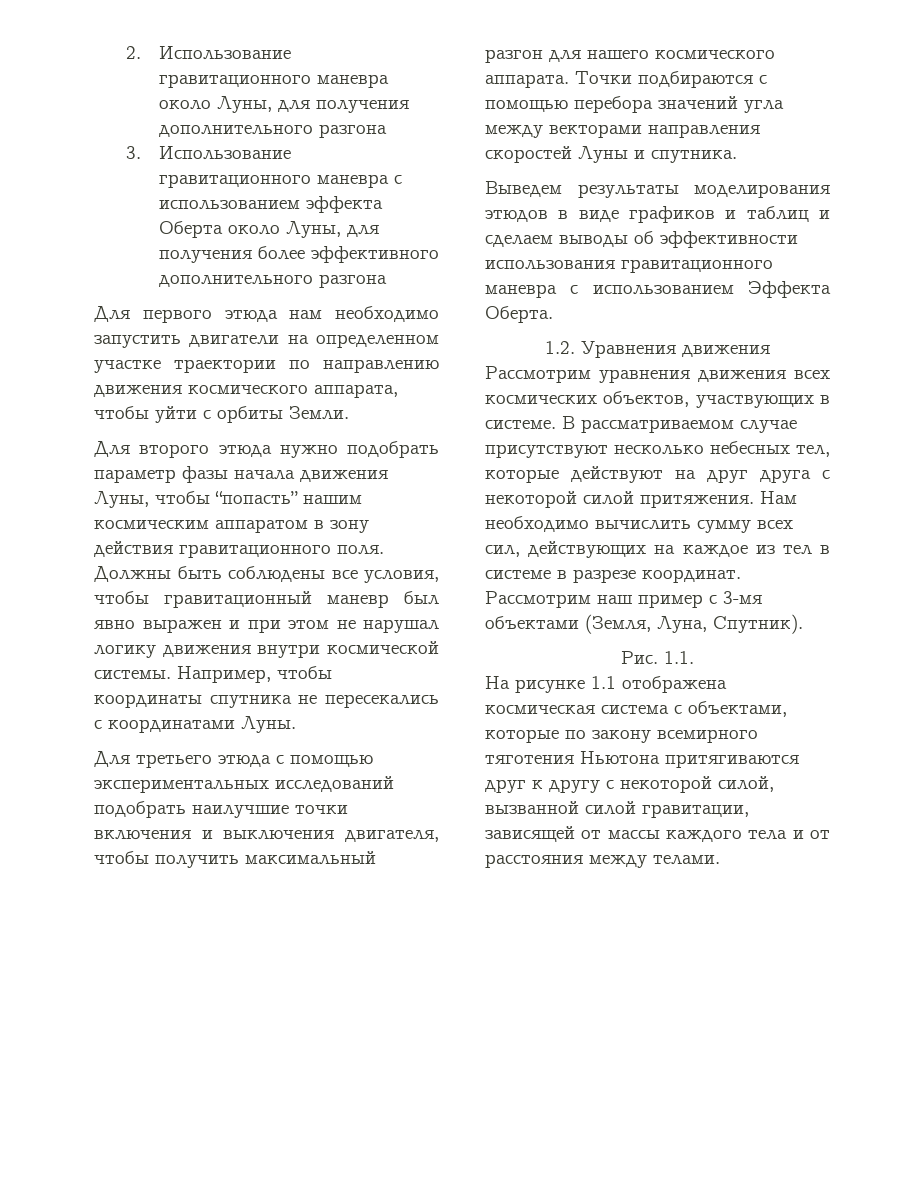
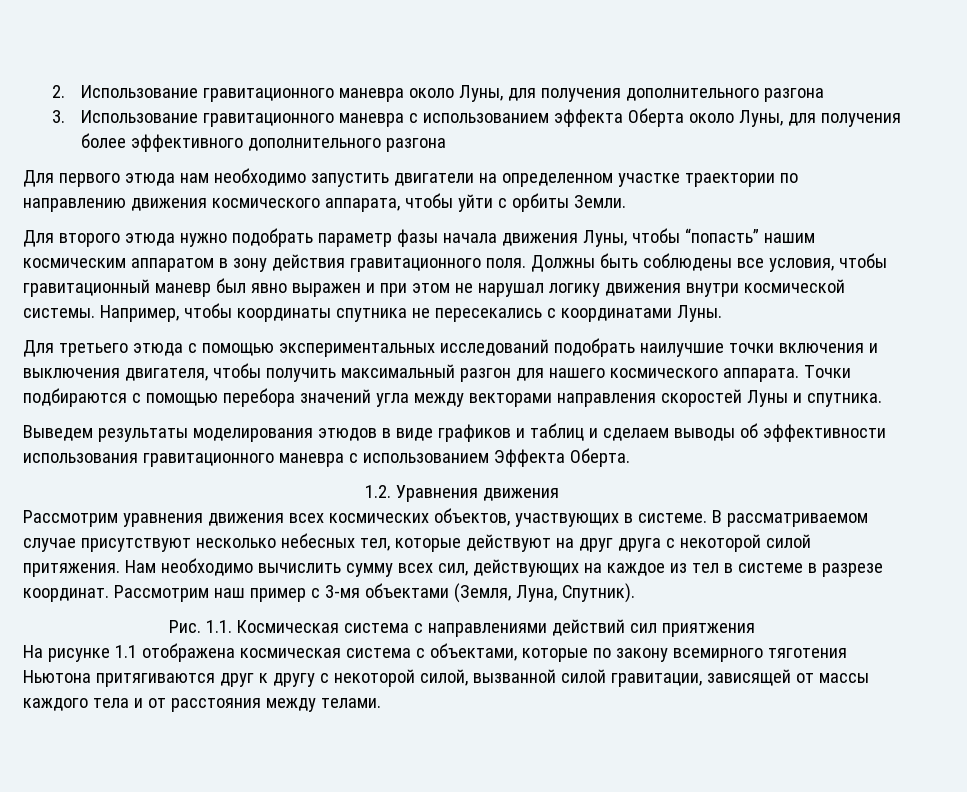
- Рис. 1.1.
+ Рис. 1.1. Космическая система с направлениями действий сил приятжения

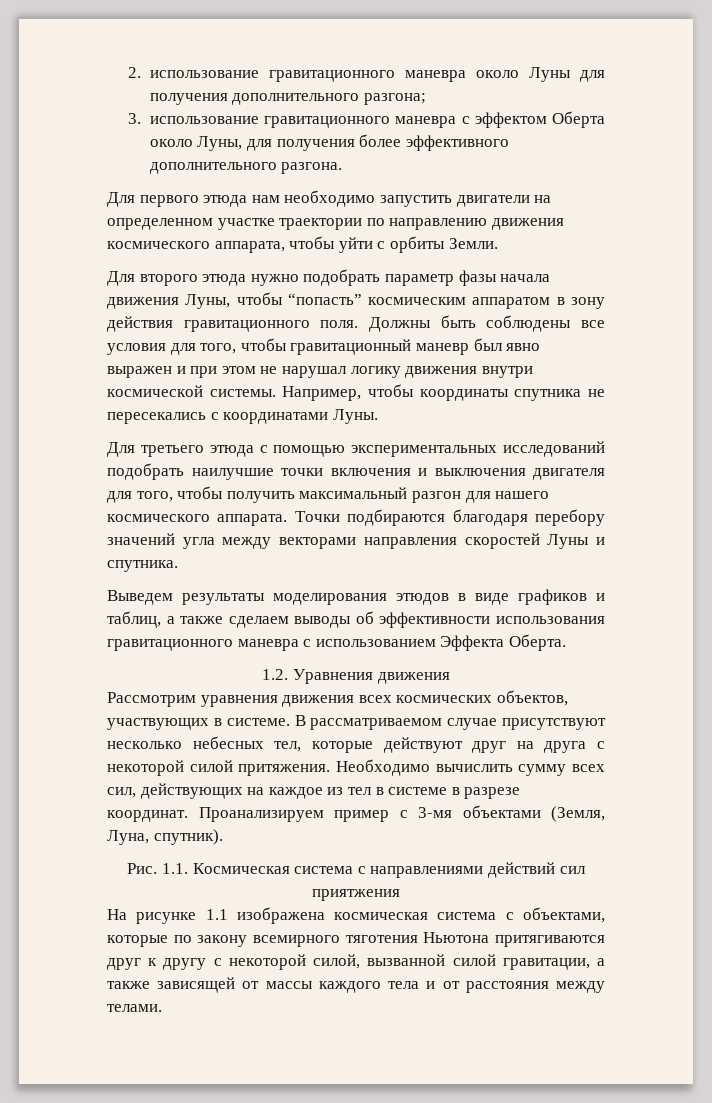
- 2. Использование гравитационного маневра около Луны, для получения дополнительного разгона
+ 2. использование гравитационного маневра около Луны для получения дополнительного разгона;
- 3. Использование гравитационного маневра с использованием эффекта Оберта около Луны, для получения более эффективного дополнительного разгона
+ 3. использование гравитационного маневра с эффектом Оберта около Луны, для получения более эффективного дополнительного разгона.
- Для второго этюда нужно подобрать параметр фазы начала движения Луны, чтобы “попасть” нашим космическим аппаратом в зону действия гравитационного поля.
+ Для второго этюда нужно подобрать параметр фазы начала движения Луны, чтобы “попасть” космическим аппаратом в зону действия гравитационного поля.
- Должны быть соблюдены все условия, чтобы гравитационный маневр был явно выражен и при этом не нарушал логику движения внутри космической системы.
+ Должны быть соблюдены все условия для того, чтобы гравитационный маневр был явно выражен и при этом не нарушал логику движения внутри космической системы.
- Для третьего этюда с помощью экспериментальных исследований подобрать наилучшие точки включения и выключения двигателя, чтобы получить максимальный разгон для нашего космического аппарата.
+ Для третьего этюда с помощью экспериментальных исследований подобрать наилучшие точки включения и выключения двигателя для того, чтобы получить максимальный разгон для нашего космического аппарата.
- Точки подбираются с помощью перебора значений угла между векторами направления скоростей Луны и спутника.
+ Точки подбираются благодаря перебору значений угла между векторами направления скоростей Луны и спутника.
- Выведем результаты моделирования этюдов в виде графиков и таблиц и сделаем выводы об эффективности использования гравитационного маневра с использованием Эффекта Оберта.
+ Выведем результаты моделирования этюдов в виде графиков и таблиц, а также сделаем выводы об эффективности использования гравитационного маневра с использованием Эффекта Оберта.
- В рассматриваемом случае присутствуют несколько небесных тел, которые действуют на друг друга с некоторой силой притяжения.
+ В рассматриваемом случае присутствуют несколько небесных тел, которые действуют друг на друга с некоторой силой притяжения.
- Нам необходимо вычислить сумму всех сил, действующих на каждое из тел в системе в разрезе координат.
+ Необходимо вычислить сумму всех сил, действующих на каждое из тел в системе в разрезе координат.
- Рассмотрим наш пример с 3-мя объектами (Земля, Луна, Спутник).
+ Проанализируем пример с 3-мя объектами (Земля, Луна, спутник).
- На рисунке 1.1 отображена космическая система с объектами, которые по закону всемирного тяготения Ньютона притягиваются друг к другу с некоторой силой, вызванной силой гравитации, зависящей от массы каждого тела и от расстояния между телами.
+ На рисунке 1.1 изображена космическая система с объектами, которые по закону всемирного тяготения Ньютона притягиваются друг к другу с некоторой силой, вызванной силой гравитации, а также зависящей от массы каждого тела и от расстояния между телами.

